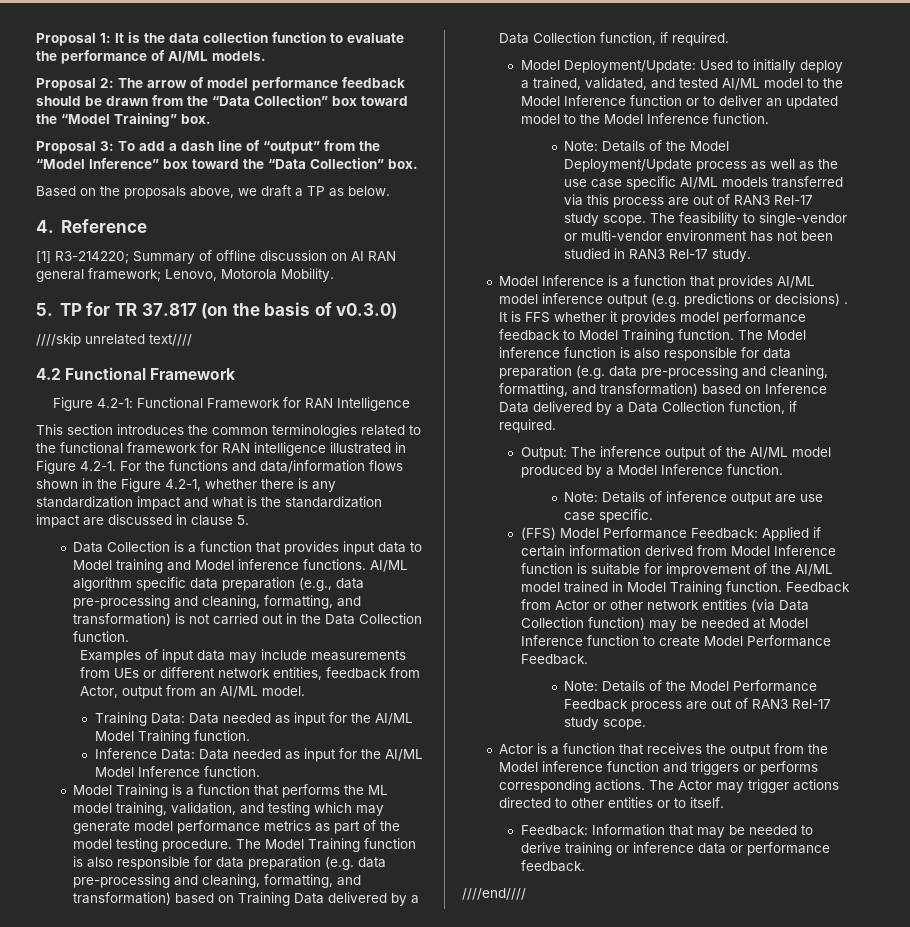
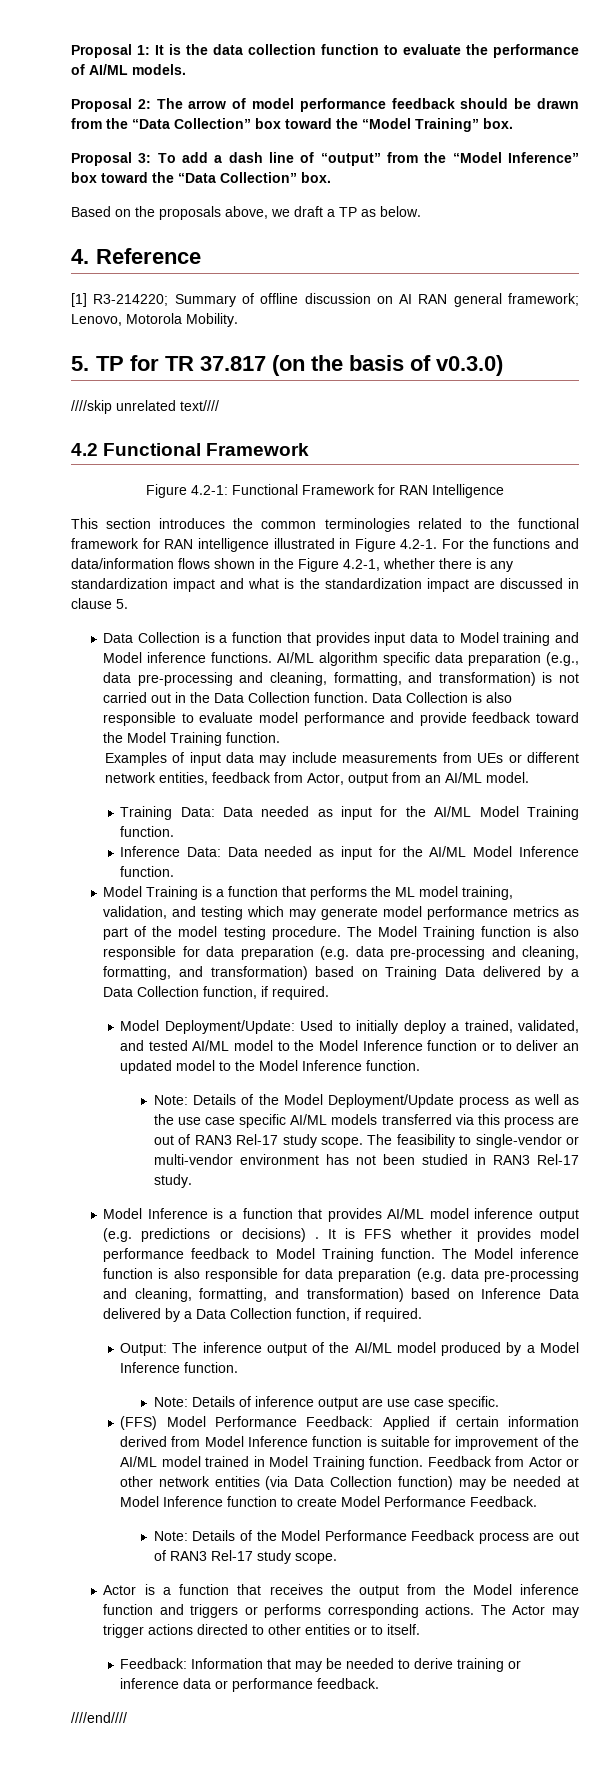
+ Data Collection is also responsible to evaluate model performance and provide feedback toward the Model Training function.

